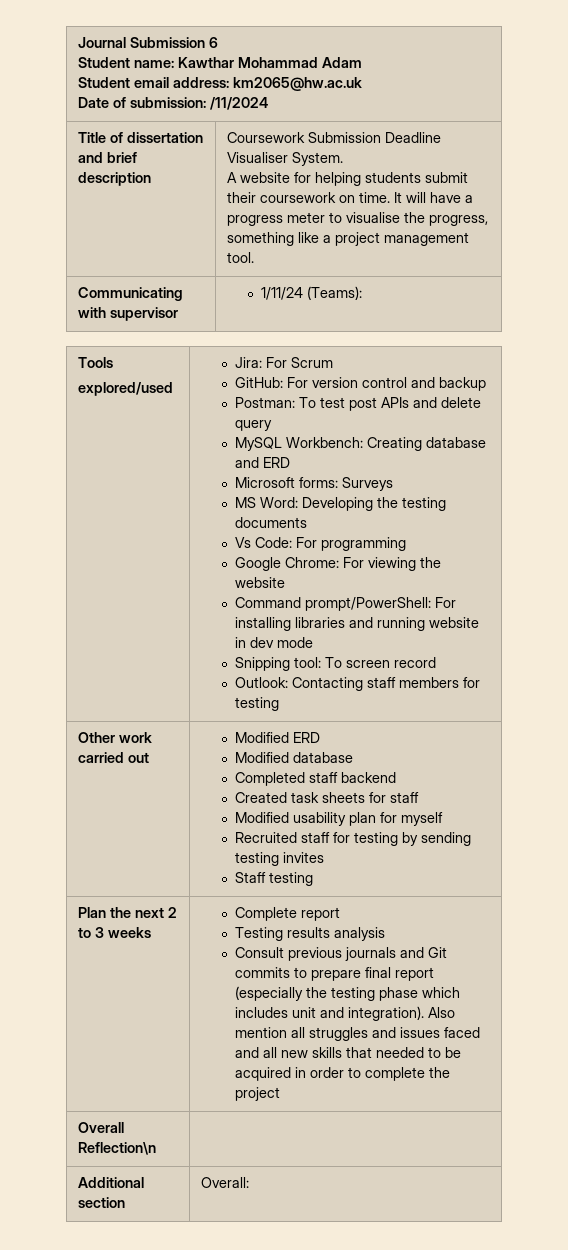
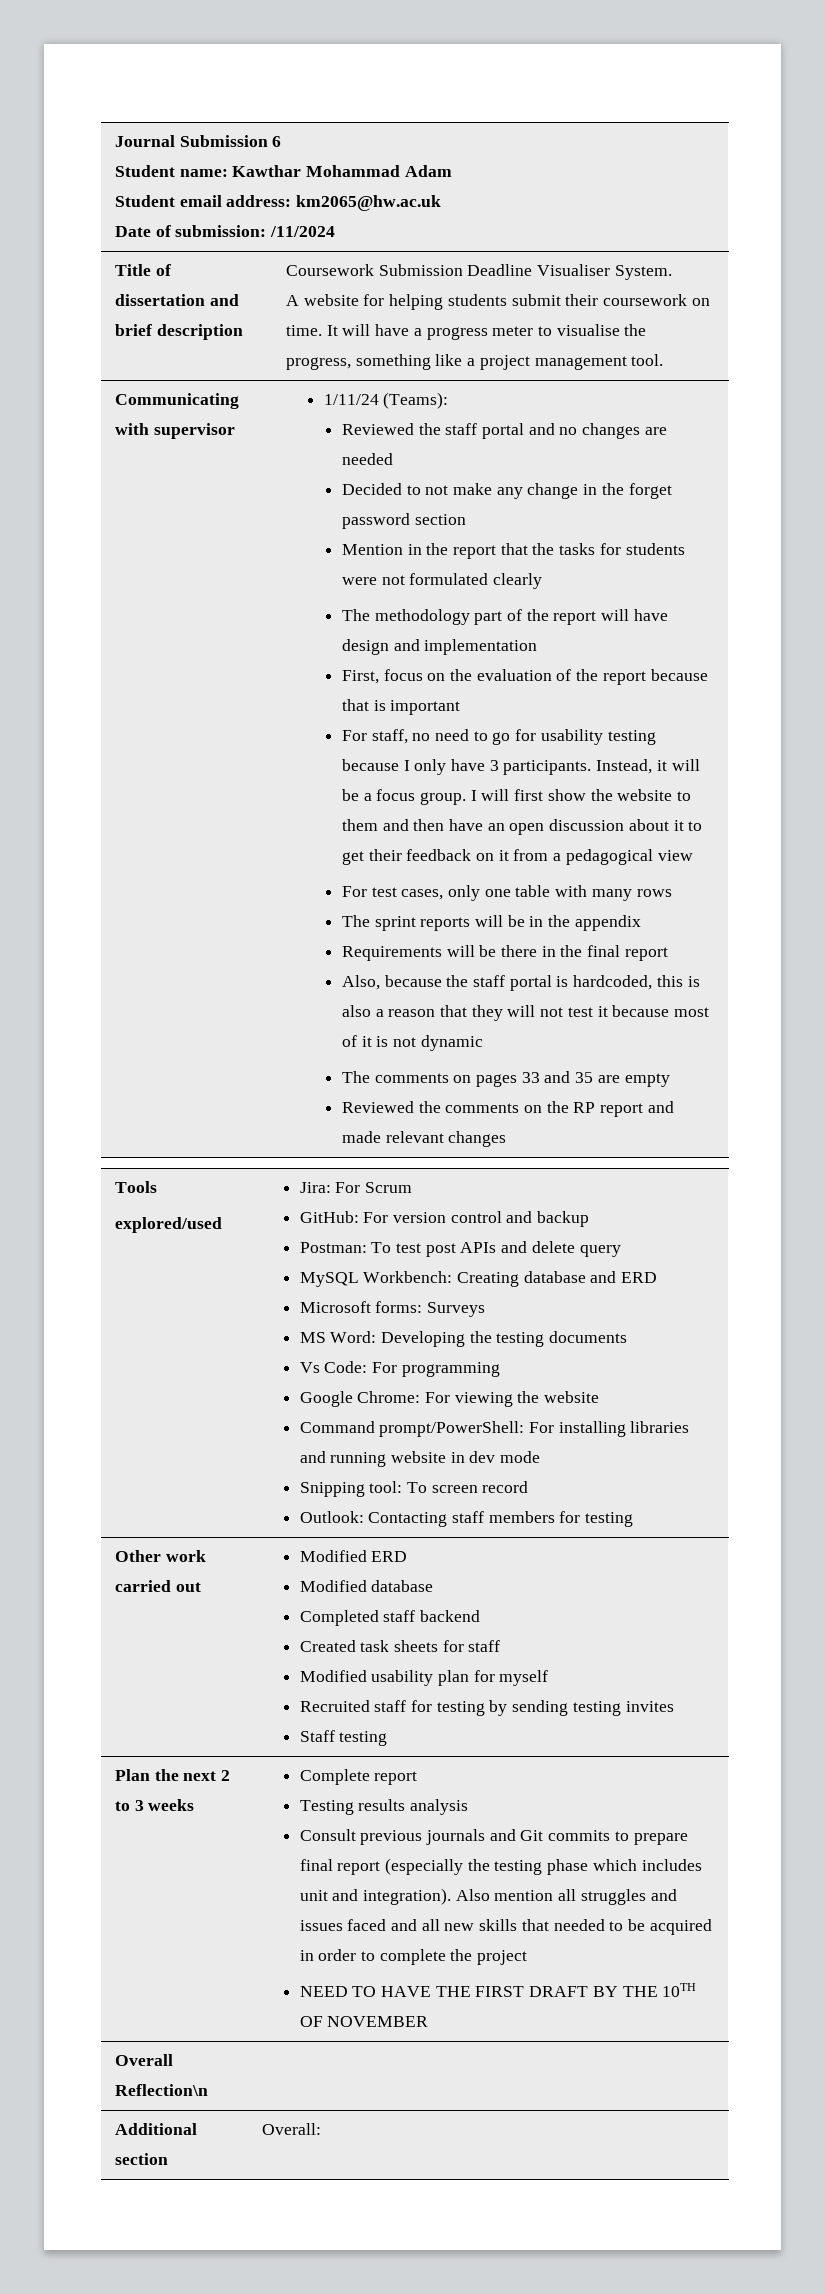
+ Reviewed the staff portal and no changes are needed
+ Decided to not make any change in the forget password section
+ Mention in the report that the tasks for students were not formulated clearly
+ The methodology part of the report will have design and implementation
+ First, focus on the evaluation of the report because that is important
+ For staff, no need to go for usability testing because I only have 3 participants. Instead, it will be a focus group. I will first show the website to them and then have an open discussion about it to get their feedback on it from a pedagogical view
+ For test cases, only one table with many rows
+ The sprint reports will be in the appendix
+ Requirements will be there in the final report
+ Also, because the staff portal is hardcoded, this is also a reason that they will not test it because most of it is not dynamic
+ The comments on pages 33 and 35 are empty
+ Reviewed the comments on the RP report and made relevant changes
+ NEED TO HAVE THE FIRST DRAFT BY THE 10TH OF NOVEMBER

